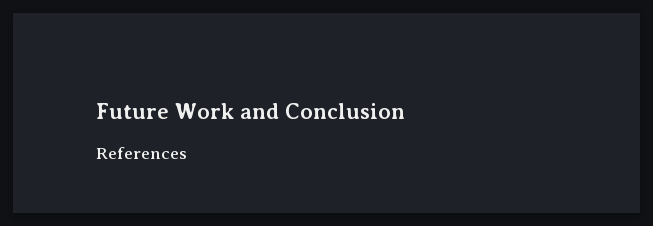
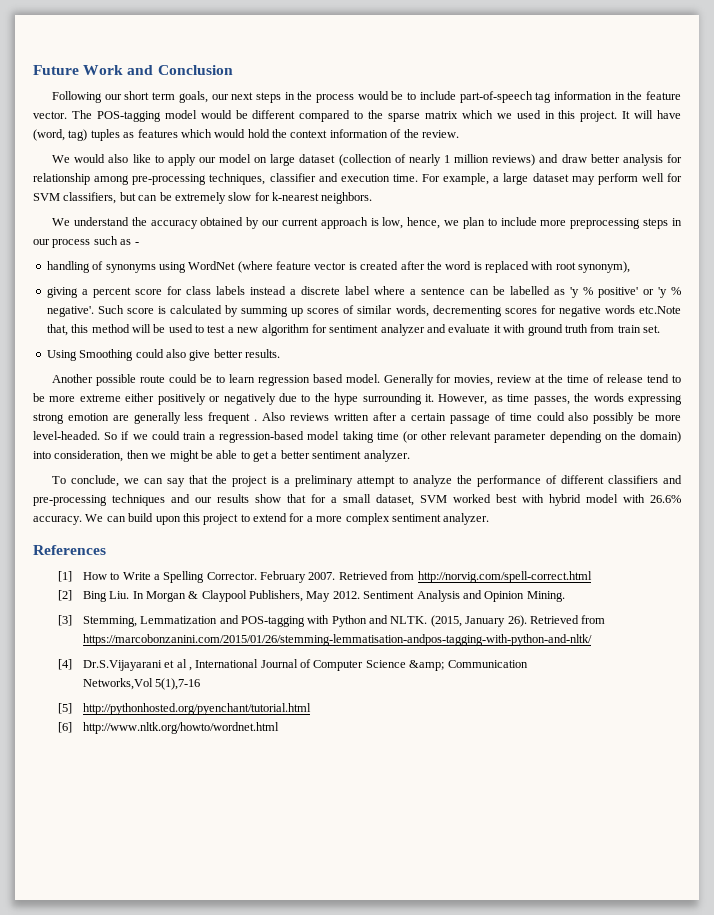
+ Following our short term goals, our next steps in the process would be to include part-of-speech tag information in the feature vector. The POS-tagging model would be different compared to the sparse matrix which we used in this project. It will have (word, tag) tuples as features which would hold the context information of the review.
+ We would also like to apply our model on large dataset (collection of nearly 1 million reviews) and draw better analysis for relationship among pre-processing techniques, classifier and execution time. For example, a large dataset may perform well for SVM classifiers, but can be extremely slow for k-nearest neighbors.
+ We understand the accuracy obtained by our current approach is low, hence, we plan to include more preprocessing steps in our process such as -
+ handling of synonyms using WordNet (where feature vector is created after the word is replaced with root synonym),
+ giving a percent score for class labels instead a discrete label where a sentence can be labelled as 'y % positive' or 'y % negative'. Such score is calculated by summing up scores of similar words, decrementing scores for negative words etc.Note that, this method will be used to test a new algorithm for sentiment analyzer and evaluate it with ground truth from train set.
+ Using Smoothing could also give better results.
+ Another possible route could be to learn regression based model. Generally for movies, review at the time of release tend to be more extreme either positively or negatively due to the hype surrounding it. However, as time passes, the words expressing strong emotion are generally less frequent . Also reviews written after a certain passage of time could also possibly be more level-headed. So if we could train a regression-based model taking time (or other relevant parameter depending on the domain) into consideration, then we might be able to get a better sentiment analyzer.
+ To conclude, we can say that the project is a preliminary attempt to analyze the performance of different classifiers and pre-processing techniques and our results show that for a small dataset, SVM worked best with hybrid model with 26.6% accuracy. We can build upon this project to extend for a more complex sentiment analyzer.
  References
+ [1] How to Write a Spelling Corrector. February 2007. Retrieved from http://norvig.com/spell-correct.html
+ [2] Bing Liu. In Morgan & Claypool Publishers, May 2012. Sentiment Analysis and Opinion Mining.
+ [3] Stemming, Lemmatization and POS-tagging with Python and NLTK. (2015, January 26). Retrieved from https://marcobonzanini.com/2015/01/26/stemming-lemmatisation-andpos-tagging-with-python-and-nltk/
+ [4] Dr.S.Vijayarani et al , International Journal of Computer Science &amp; Communication
+ Networks,Vol 5(1),7-16
+ [5] http://pythonhosted.org/pyenchant/tutorial.html
+ [6] http://www.nltk.org/howto/wordnet.html

